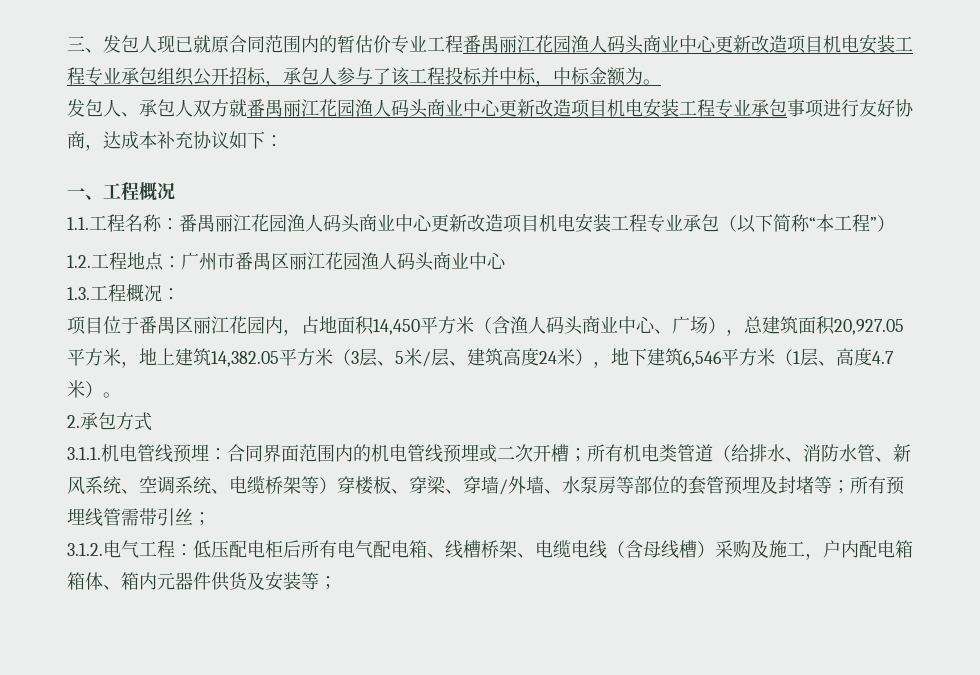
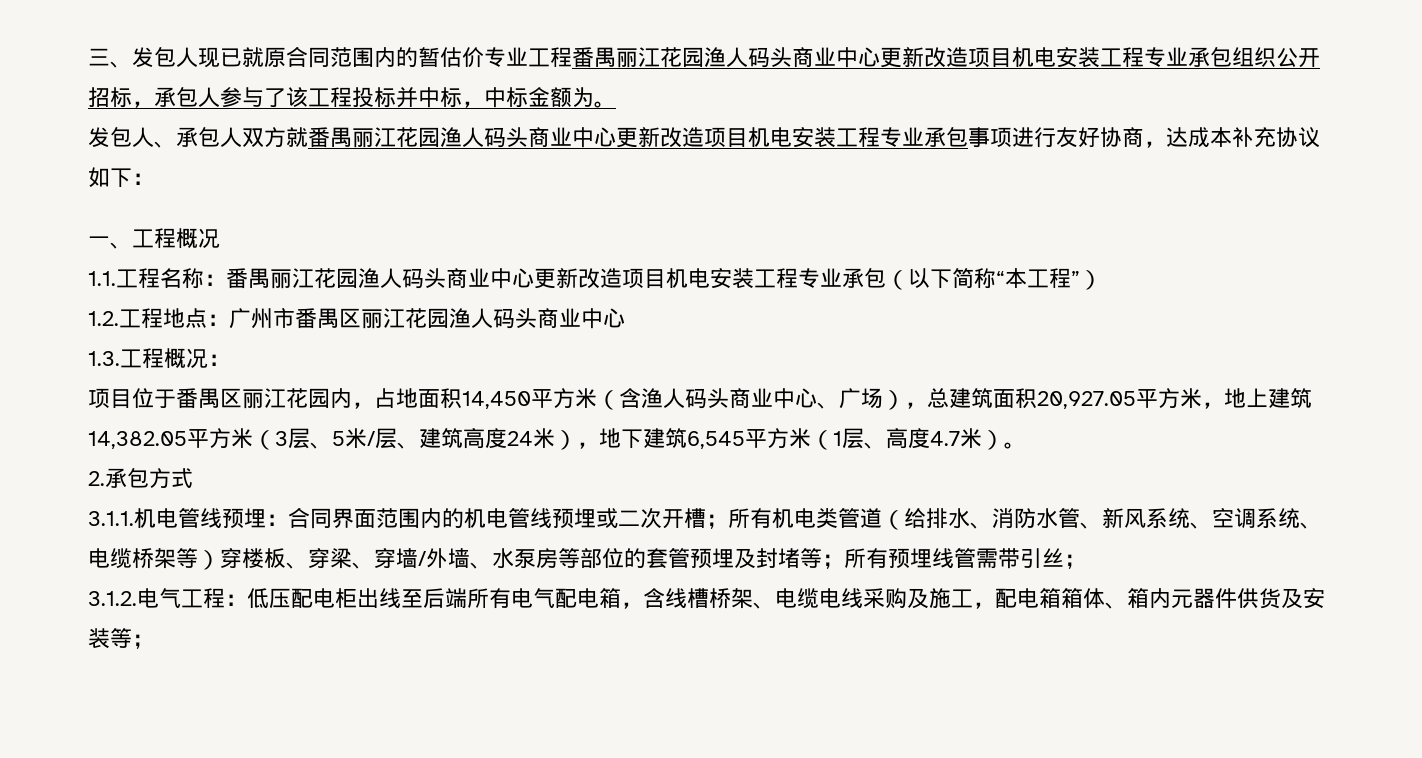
- 项目位于番禺区丽江花园内，占地面积14,450平方米（含渔人码头商业中心、广场），总建筑面积20,927.05平方米，地上建筑14,382.05平方米（3层、5米/层、建筑高度24米），地下建筑6,546平方米（1层、高度4.7米）。
+ 项目位于番禺区丽江花园内，占地面积14,450平方米（含渔人码头商业中心、广场），总建筑面积20,927.05平方米，地上建筑14,382.05平方米（3层、5米/层、建筑高度24米），地下建筑6,545平方米（1层、高度4.7米）。
- 3.1.2.电气工程：低压配电柜后所有电气配电箱、线槽桥架、电缆电线（含母线槽）采购及施工，户内配电箱箱体、箱内元器件供货及安装等；
+ 3.1.2.电气工程：低压配电柜出线至后端所有电气配电箱，含线槽桥架、电缆电线采购及施工，配电箱箱体、箱内元器件供货及安装等；

